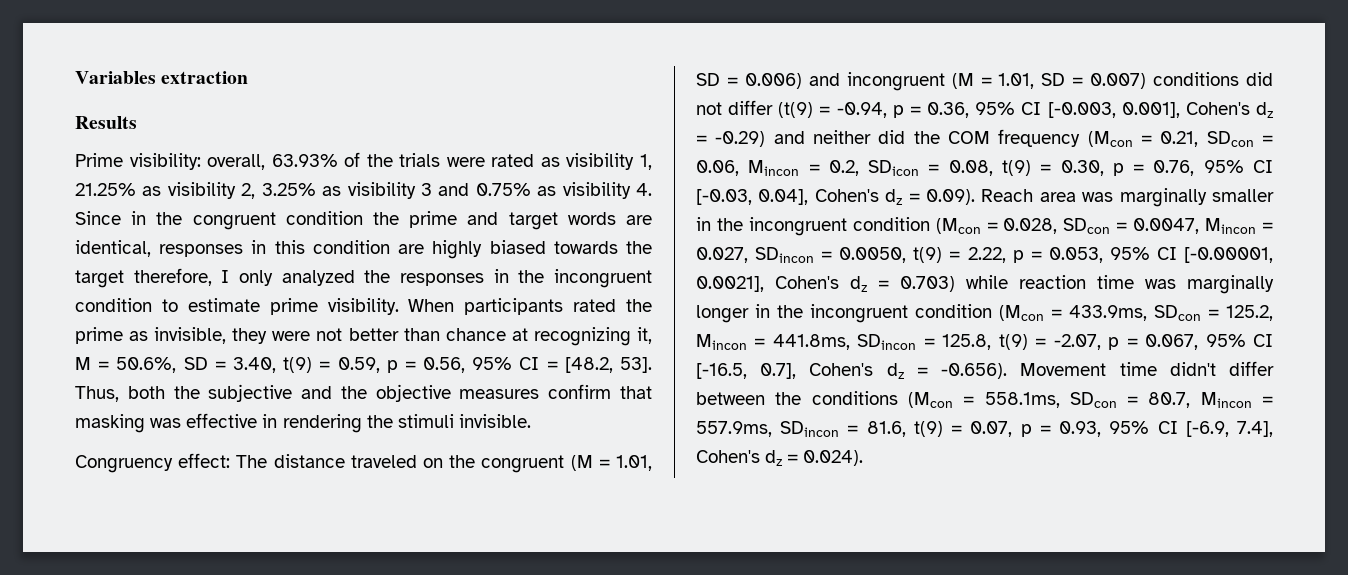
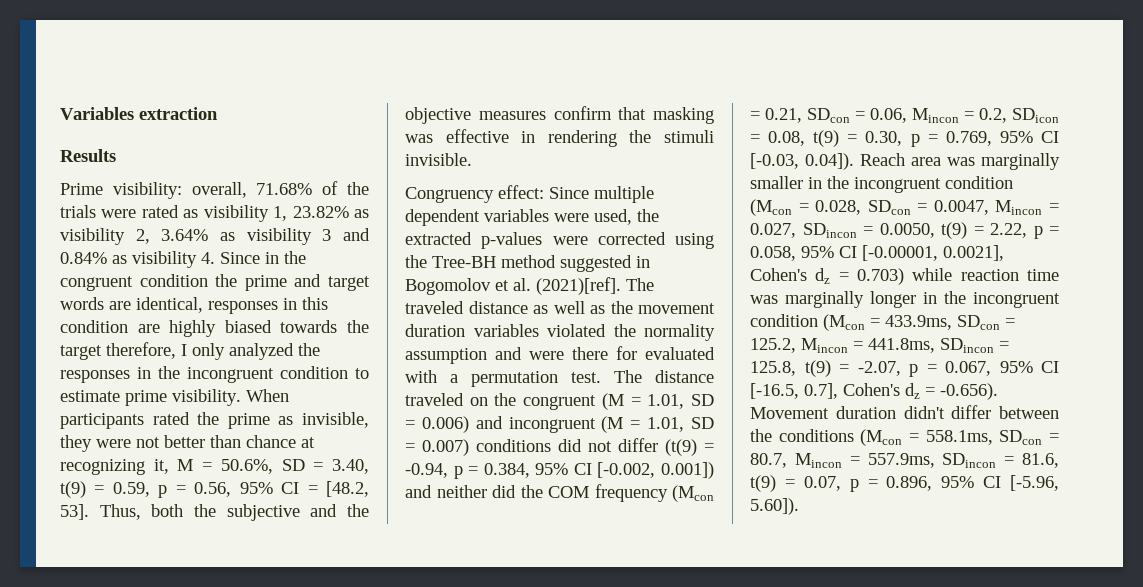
- Prime visibility: overall, 63.93% of the trials were rated as visibility 1, 21.25% as visibility 2, 3.25% as visibility 3 and 0.75% as visibility 4. Since in the congruent condition the prime and target words are identical, responses in this condition are highly biased towards the target therefore, I only analyzed the responses in the incongruent condition to estimate prime visibility.
+ Prime visibility: overall, 71.68% of the trials were rated as visibility 1, 23.82% as visibility 2, 3.64% as visibility 3 and 0.84% as visibility 4. Since in the congruent condition the prime and target words are identical, responses in this condition are highly biased towards the target therefore, I only analyzed the responses in the incongruent condition to estimate prime visibility.
+ Since multiple dependent variables were used, the extracted p-values were corrected using the Tree-BH method suggested in Bogomolov et al. (2021)[ref]. The traveled distance as well as the movement duration variables violated the normality assumption and were there for evaluated with a permutation test.
- The distance traveled on the congruent (M = 1.01, SD = 0.006) and incongruent (M = 1.01, SD = 0.007) conditions did not differ (t(9) = -0.94, p = 0.36, 95% CI [-0.003, 0.001], Cohen's dz = -0.29) and neither did the COM frequency (Mcon = 0.21, SDcon = 0.06, Mincon = 0.2, SDicon = 0.08, t(9) = 0.30, p = 0.76, 95% CI [-0.03, 0.04], Cohen's dz = 0.09). Reach area was marginally smaller in the incongruent condition (Mcon = 0.028, SDcon = 0.0047, Mincon = 0.027, SDincon = 0.0050, t(9) = 2.22, p = 0.053, 95% CI [-0.00001, 0.0021], Cohen's dz = 0.703) while reaction time was marginally longer in the incongruent condition (Mcon = 433.9ms, SDcon = 125.2, Mincon = 441.8ms, SDincon = 125.8, t(9) = -2.07, p = 0.067, 95% CI [-16.5, 0.7], Cohen's dz = -0.656). Movement time didn't differ between the conditions (Mcon = 558.1ms, SDcon = 80.7, Mincon = 557.9ms, SDincon = 81.6, t(9) = 0.07, p = 0.93, 95% CI [-6.9, 7.4], Cohen's dz = 0.024).
+ The distance traveled on the congruent (M = 1.01, SD = 0.006) and incongruent (M = 1.01, SD = 0.007) conditions did not differ (t(9) = -0.94, p = 0.384, 95% CI [-0.002, 0.001]) and neither did the COM frequency (Mcon = 0.21, SDcon = 0.06, Mincon = 0.2, SDicon = 0.08, t(9) = 0.30, p = 0.769, 95% CI [-0.03, 0.04]). Reach area was marginally smaller in the incongruent condition (Mcon = 0.028, SDcon = 0.0047, Mincon = 0.027, SDincon = 0.0050, t(9) = 2.22, p = 0.058, 95% CI [-0.00001, 0.0021], Cohen's dz = 0.703) while reaction time was marginally longer in the incongruent condition (Mcon = 433.9ms, SDcon = 125.2, Mincon = 441.8ms, SDincon = 125.8, t(9) = -2.07, p = 0.067, 95% CI [-16.5, 0.7], Cohen's dz = -0.656). Movement duration didn't differ between the conditions (Mcon = 558.1ms, SDcon = 80.7, Mincon = 557.9ms, SDincon = 81.6, t(9) = 0.07, p = 0.896, 95% CI [-5.96, 5.60]).

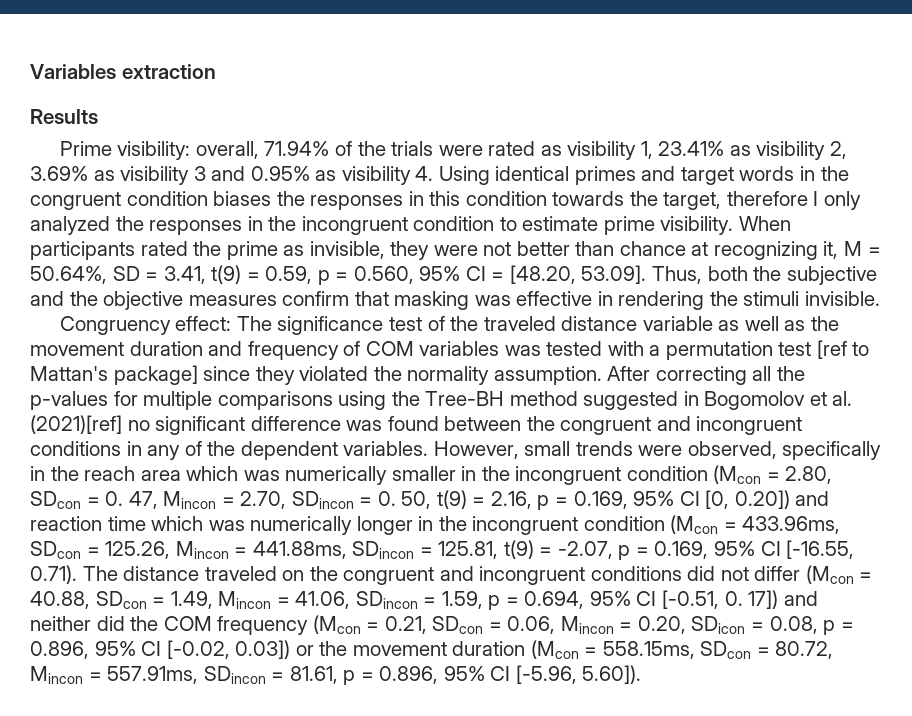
- Prime visibility: overall, 71.68% of the trials were rated as visibility 1, 23.82% as visibility 2, 3.64% as visibility 3 and 0.84% as visibility 4. Since in the congruent condition the prime and target words are identical, responses in this condition are highly biased towards the target therefore, I only analyzed the responses in the incongruent condition to estimate prime visibility.
+ Prime visibility: overall, 71.94% of the trials were rated as visibility 1, 23.41% as visibility 2, 3.69% as visibility 3 and 0.95% as visibility 4. Using identical primes and target words in the congruent condition biases the responses in this condition towards the target, therefore I only analyzed the responses in the incongruent condition to estimate prime visibility.
- When participants rated the prime as invisible, they were not better than chance at recognizing it, M = 50.6%, SD = 3.40, t(9) = 0.59, p = 0.56, 95% CI = [48.2, 53]. Thus, both the subjective and the objective measures confirm that masking was effective in rendering the stimuli invisible.
+ When participants rated the prime as invisible, they were not better than chance at recognizing it, M = 50.64%, SD = 3.41, t(9) = 0.59, p = 0.560, 95% CI = [48.20, 53.09]. Thus, both the subjective and the objective measures confirm that masking was effective in rendering the stimuli invisible.
- Congruency effect: Since multiple dependent variables were used, the extracted p-values were corrected using the Tree-BH method suggested in Bogomolov et al. (2021)[ref]. The traveled distance as well as the movement duration variables violated the normality assumption and were there for evaluated with a permutation test. The distance traveled on the congruent (M = 1.01, SD = 0.006) and incongruent (M = 1.01, SD = 0.007) conditions did not differ (t(9) = -0.94, p = 0.384, 95% CI [-0.002, 0.001]) and neither did the COM frequency (Mcon = 0.21, SDcon = 0.06, Mincon = 0.2, SDicon = 0.08, t(9) = 0.30, p = 0.769, 95% CI [-0.03, 0.04]). Reach area was marginally smaller in the incongruent condition (Mcon = 0.028, SDcon = 0.0047, Mincon = 0.027, SDincon = 0.0050, t(9) = 2.22, p = 0.058, 95% CI [-0.00001, 0.0021], Cohen's dz = 0.703) while reaction time was marginally longer in the incongruent condition (Mcon = 433.9ms, SDcon = 125.2, Mincon = 441.8ms, SDincon = 125.8, t(9) = -2.07, p = 0.067, 95% CI [-16.5, 0.7], Cohen's dz = -0.656). Movement duration didn't differ between the conditions (Mcon = 558.1ms, SDcon = 80.7, Mincon = 557.9ms, SDincon = 81.6, t(9) = 0.07, p = 0.896, 95% CI [-5.96, 5.60]).
+ Congruency effect: The significance test of the traveled distance variable as well as the movement duration and frequency of COM variables was tested with a permutation test [ref to Mattan's package] since they violated the normality assumption. After correcting all the p-values for multiple comparisons using the Tree-BH method suggested in Bogomolov et al. (2021)[ref] no significant difference was found between the congruent and incongruent conditions in any of the dependent variables. However, small trends were observed, specifically in the reach area which was numerically smaller in the incongruent condition (Mcon = 2.80, SDcon = 0. 47, Mincon = 2.70, SDincon = 0. 50, t(9) = 2.16, p = 0.169, 95% CI [0, 0.20]) and reaction time which was numerically longer in the incongruent condition (Mcon = 433.96ms, SDcon = 125.26, Mincon = 441.88ms, SDincon = 125.81, t(9) = -2.07, p = 0.169, 95% CI [-16.55, 0.71). The distance traveled on the congruent and incongruent conditions did not differ (Mcon = 40.88, SDcon = 1.49, Mincon = 41.06, SDincon = 1.59, p = 0.694, 95% CI [-0.51, 0. 17]) and neither did the COM frequency (Mcon = 0.21, SDcon = 0.06, Mincon = 0.20, SDicon = 0.08, p = 0.896, 95% CI [-0.02, 0.03]) or the movement duration (Mcon = 558.15ms, SDcon = 80.72, Mincon = 557.91ms, SDincon = 81.61, p = 0.896, 95% CI [-5.96, 5.60]).

